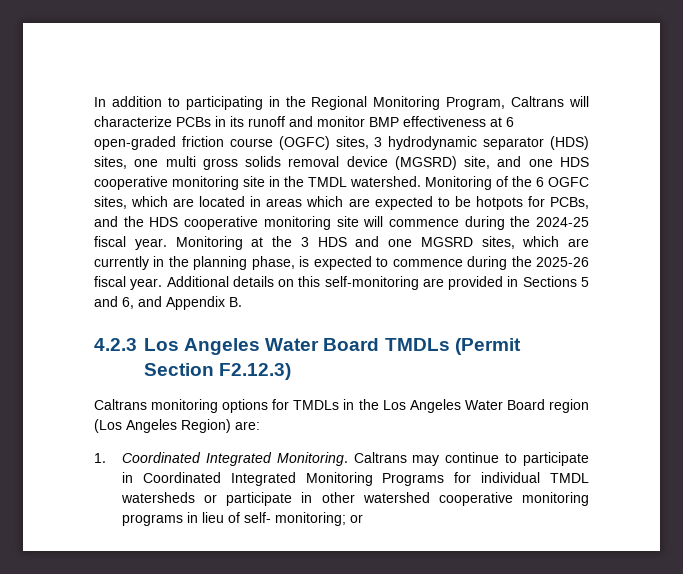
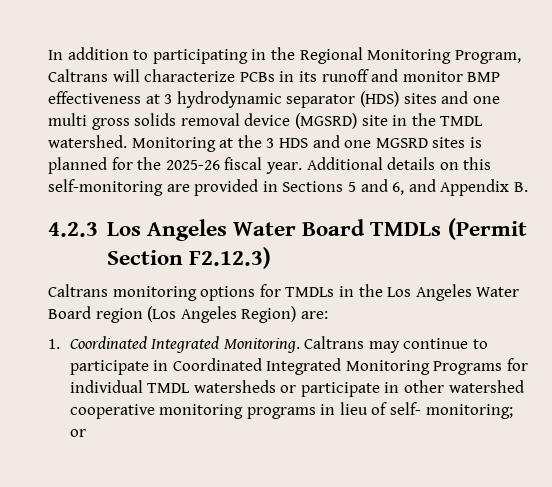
- In addition to participating in the Regional Monitoring Program, Caltrans will characterize PCBs in its runoff and monitor BMP effectiveness at 6 open-graded friction course (OGFC) sites, 3 hydrodynamic separator (HDS) sites, one multi gross solids removal device (MGSRD) site, and one HDS cooperative monitoring site in the TMDL watershed.
+ In addition to participating in the Regional Monitoring Program, Caltrans will characterize PCBs in its runoff and monitor BMP effectiveness at 3 hydrodynamic separator (HDS) sites and one multi gross solids removal device (MGSRD) site in the TMDL watershed.
- Monitoring of the 6 OGFC sites, which are located in areas which are expected to be hotpots for PCBs, and the HDS cooperative monitoring site will commence during the 2024-25 fiscal year. Monitoring at the 3 HDS and one MGSRD sites, which are currently in the planning phase, is expected to commence during the 2025-26 fiscal year.
+ Monitoring at the 3 HDS and one MGSRD sites is planned for the 2025-26 fiscal year.

